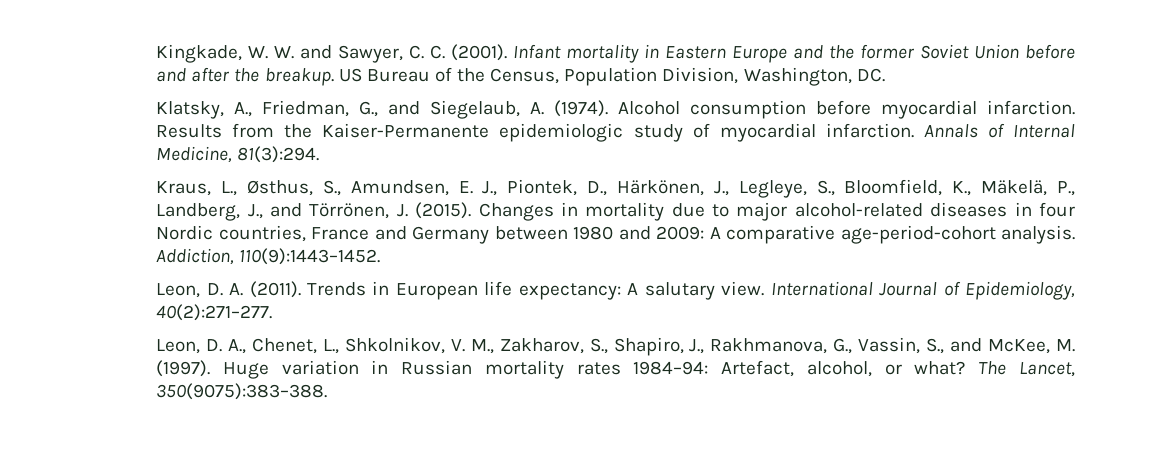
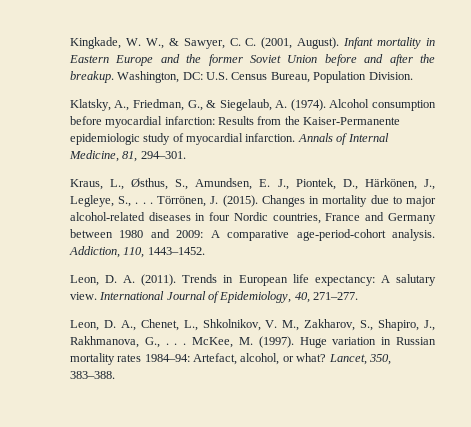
- Kingkade, W. W. and Sawyer, C. C. (2001).
+ Kingkade, W. W., & Sawyer, C. C. (2001, August).
- US Bureau of the Census, Population Division, Washington, DC.
+ Washington, DC: U.S. Census Bureau, Population Division.
- Klatsky, A., Friedman, G., and Siegelaub, A. (1974).
+ Klatsky, A., Friedman, G., & Siegelaub, A. (1974).
- Alcohol consumption before myocardial infarction. Results from the Kaiser-Permanente epidemiologic study of myocardial infarction.
+ Alcohol consumption before myocardial infarction: Results from the Kaiser-Permanente epidemiologic study of myocardial infarction.
- Annals of Internal Medicine, 81(3):294.
+ Annals of Internal Medicine, 81, 294–301.
- Kraus, L., Østhus, S., Amundsen, E. J., Piontek, D., Härkönen, J., Legleye, S., Bloomfield, K., Mäkelä, P., Landberg, J., and Törrönen, J. (2015).
+ Kraus, L., Østhus, S., Amundsen, E. J., Piontek, D., Härkönen, J., Legleye, S., . . . Törrönen, J. (2015).
- Addiction, 110(9):1443–1452.
+ Addiction, 110, 1443–1452.
- International Journal of Epidemiology, 40(2):271–277.
+ International Journal of Epidemiology, 40, 271–277.
- Leon, D. A., Chenet, L., Shkolnikov, V. M., Zakharov, S., Shapiro, J., Rakhmanova, G., Vassin, S., and McKee, M. (1997).
+ Leon, D. A., Chenet, L., Shkolnikov, V. M., Zakharov, S., Shapiro, J., Rakhmanova, G., . . . McKee, M. (1997).
- The Lancet, 350(9075):383–388.
+ Lancet, 350, 383–388.

